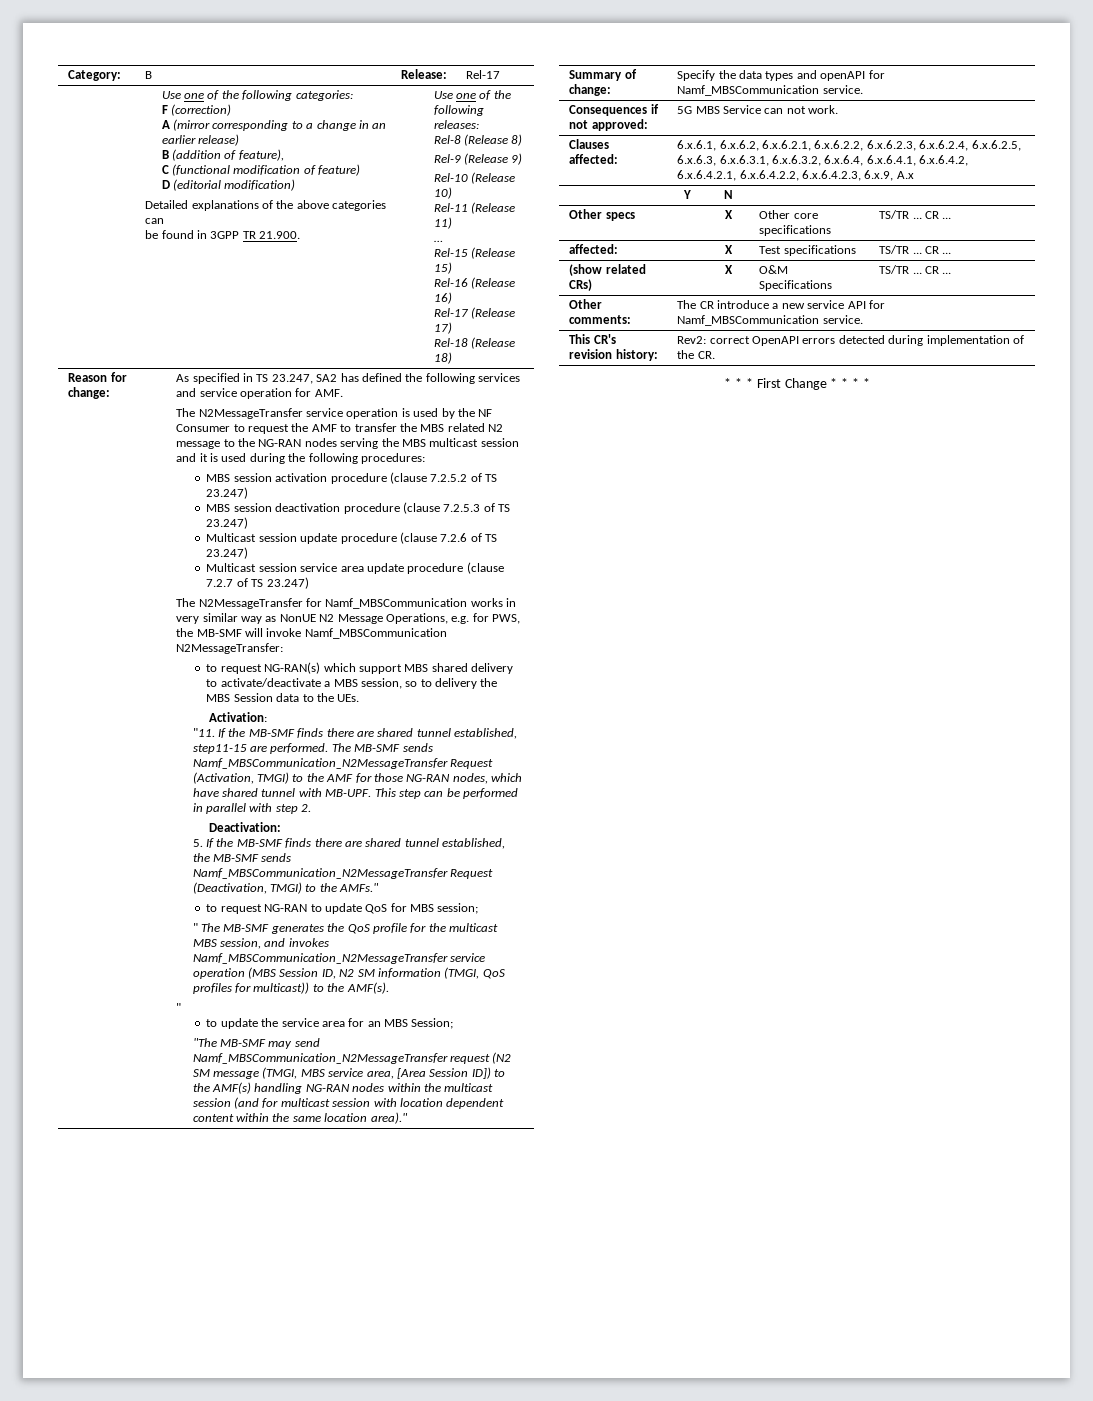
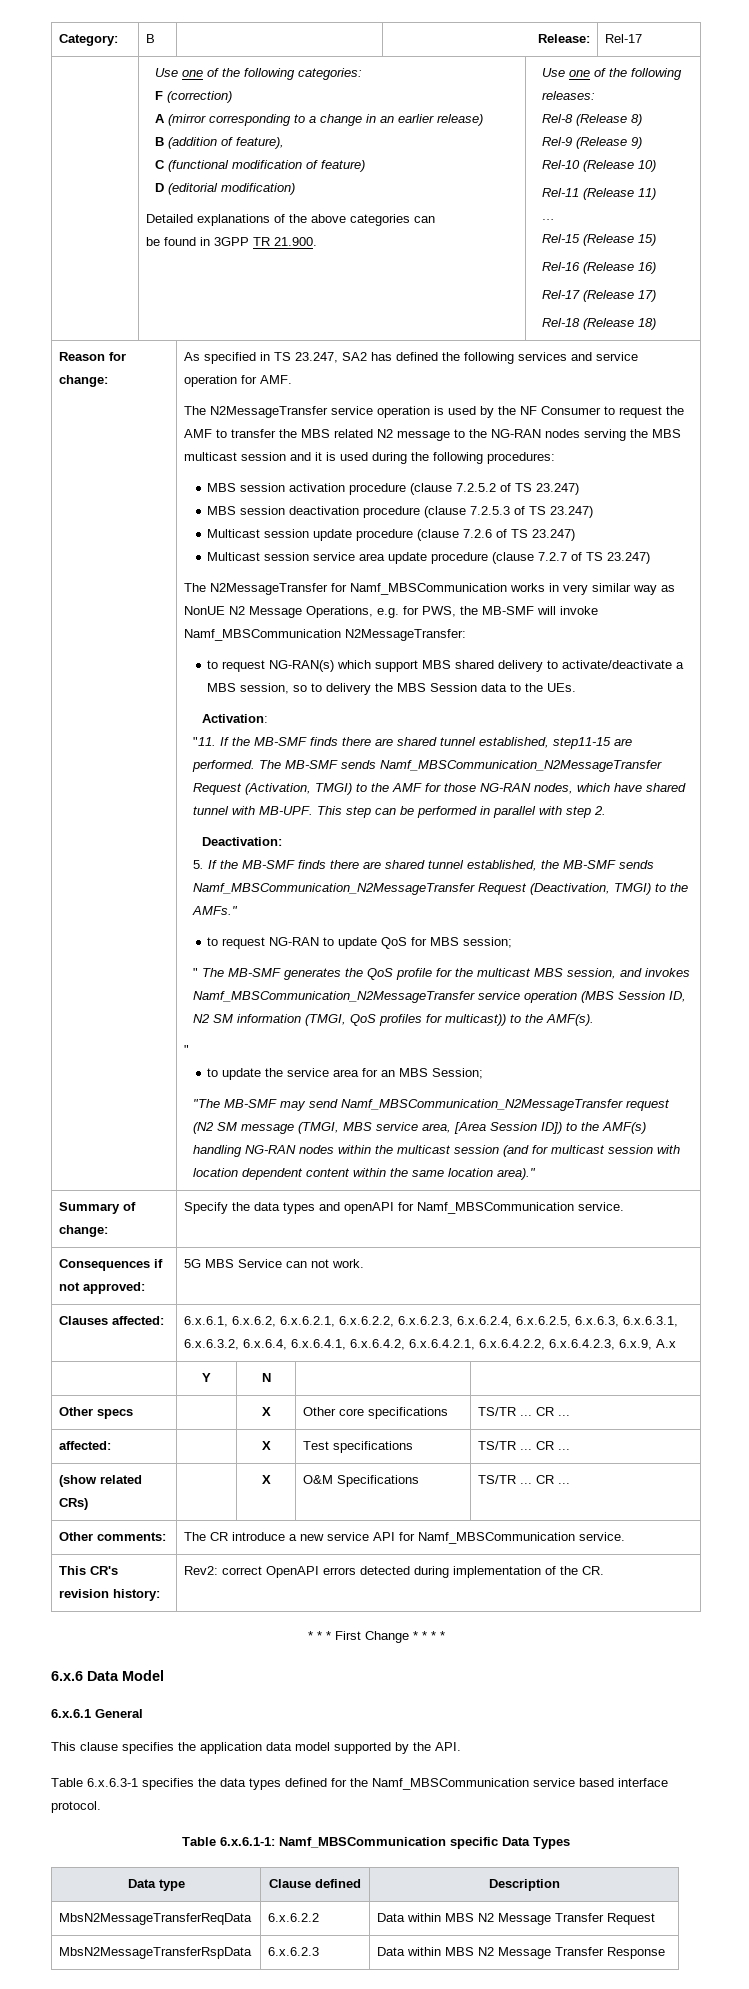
+ 6.x.6 Data Model
+ 6.x.6.1 General
+ This clause specifies the application data model supported by the API.
+ Table 6.x.6.3-1 specifies the data types defined for the Namf_MBSCommunication service based interface protocol.
+ Table 6.x.6.1-1: Namf_MBSCommunication specific Data Types
+ Data type | Clause defined | Description
+ MbsN2MessageTransferReqData | 6.x.6.2.2 | Data within MBS N2 Message Transfer Request
+ MbsN2MessageTransferRspData | 6.x.6.2.3 | Data within MBS N2 Message Transfer Response

